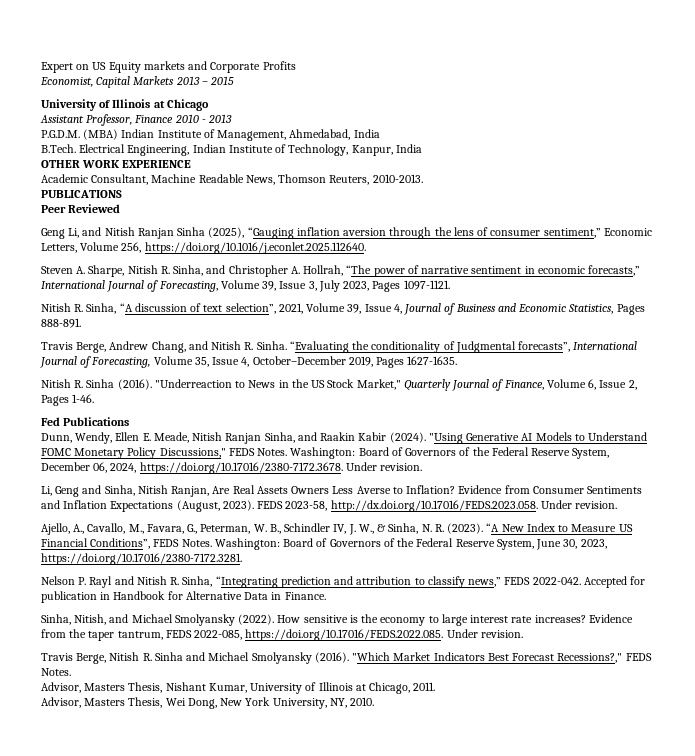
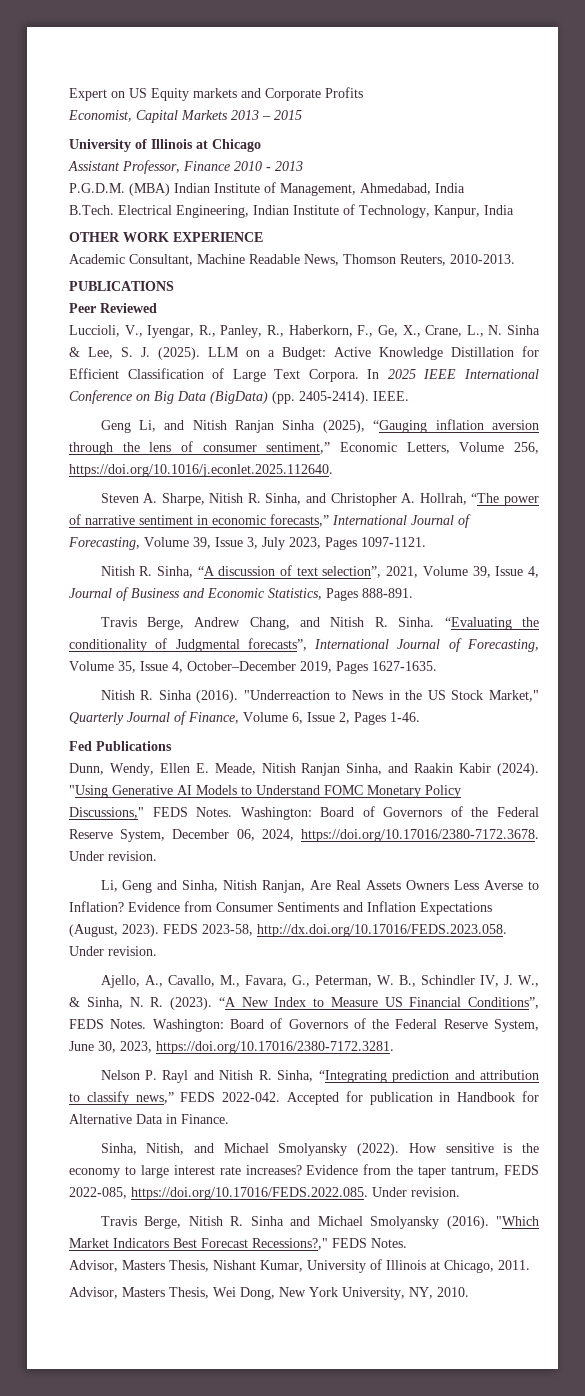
+ Luccioli, V., Iyengar, R., Panley, R., Haberkorn, F., Ge, X., Crane, L., N. Sinha & Lee, S. J. (2025). LLM on a Budget: Active Knowledge Distillation for Efficient Classification of Large Text Corpora. In 2025 IEEE International Conference on Big Data (BigData) (pp. 2405-2414). IEEE.

